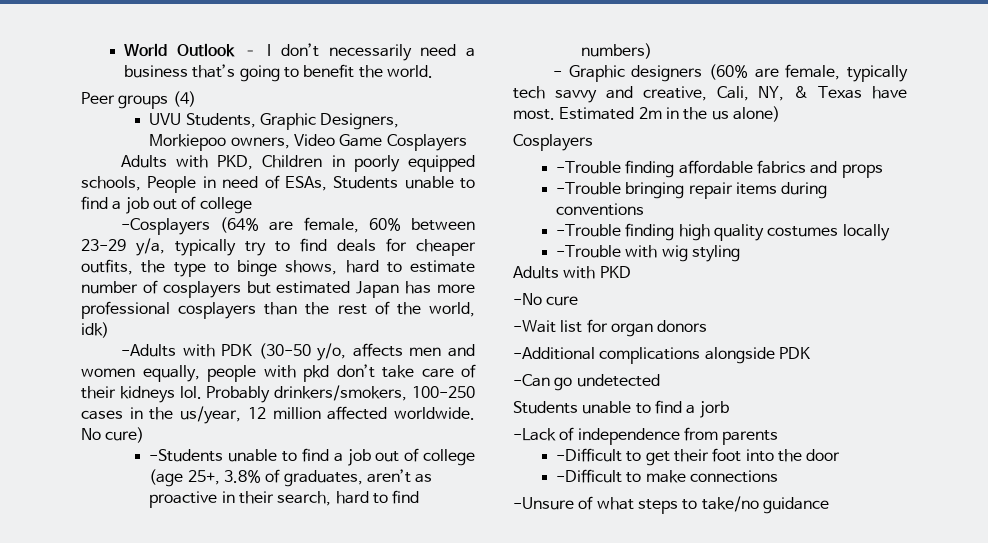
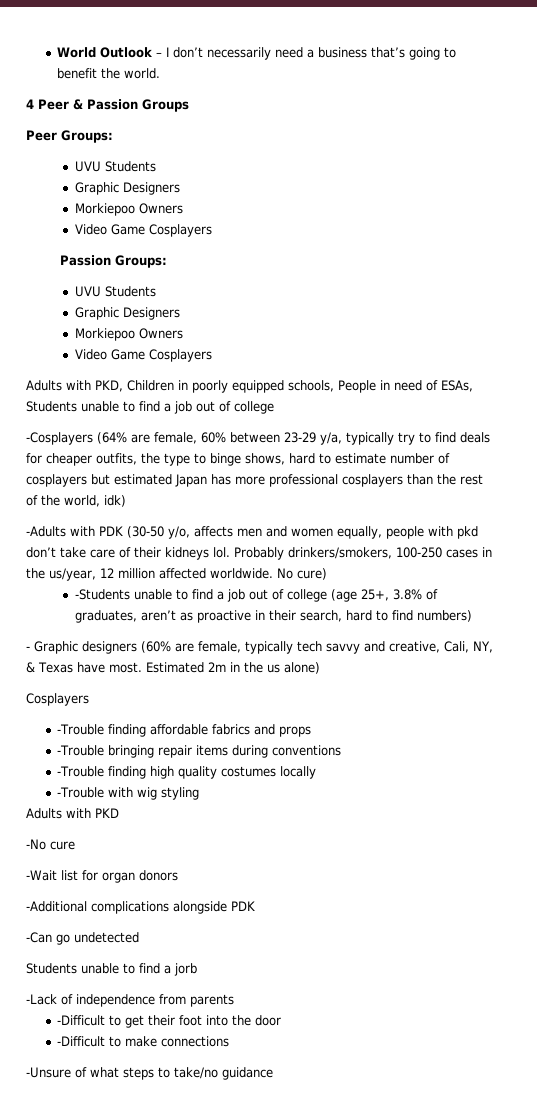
- Peer groups (4)
- UVU Students, Graphic Designers, Morkiepoo owners, Video Game Cosplayers
+ 4 Peer & Passion Groups
+ Peer Groups:
+ UVU Students
+ Graphic Designers
+ Morkiepoo Owners
+ Video Game Cosplayers
+ Passion Groups:
+ UVU Students
+ Graphic Designers
+ Morkiepoo Owners
+ Video Game Cosplayers

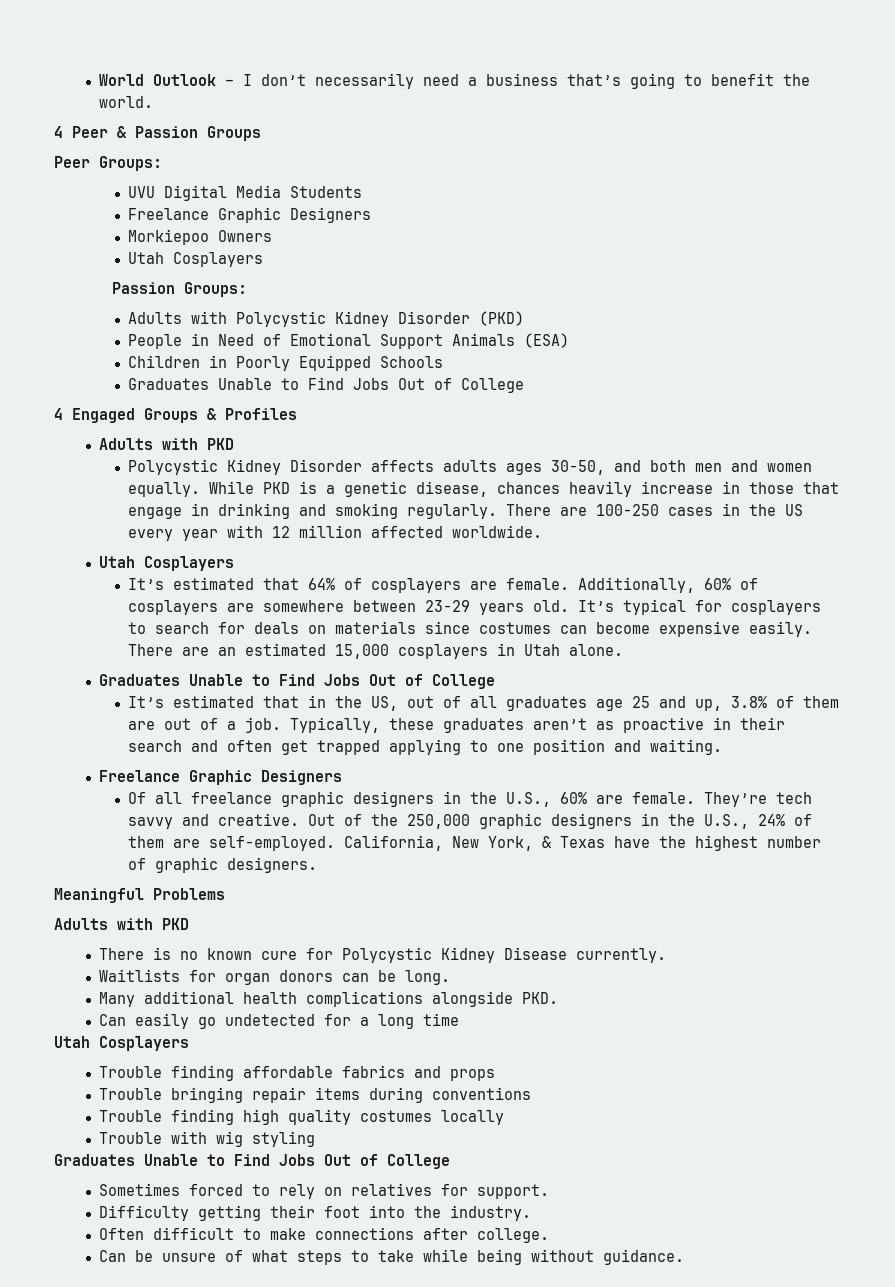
  Peer Groups:
- UVU Students
- Graphic Designers
+ UVU Digital Media Students
+ Freelance Graphic Designers
  Morkiepoo Owners
- Video Game Cosplayers
+ Utah Cosplayers
  Passion Groups:
- UVU Students
- Graphic Designers
- Morkiepoo Owners
- Video Game Cosplayers
- Adults with PKD, Children in poorly equipped schools, People in need of ESAs, Students unable to find a job out of college
- -Cosplayers (64% are female, 60% between 23-29 y/a, typically try to find deals for cheaper outfits, the type to binge shows, hard to estimate number of cosplayers but estimated Japan has more professional cosplayers than the rest of the world, idk)
- -Adults with PDK (30-50 y/o, affects men and women equally, people with pkd don’t take care of their kidneys lol. Probably drinkers/smokers, 100-250 cases in the us/year, 12 million affected worldwide. No cure)
- -Students unable to find a job out of college (age 25+, 3.8% of graduates, aren’t as proactive in their search, hard to find numbers)
- - Graphic designers (60% are female, typically tech savvy and creative, Cali, NY, & Texas have most. Estimated 2m in the us alone)
- Cosplayers
- -Trouble finding affordable fabrics and props
+ Adults with Polycystic Kidney Disorder (PKD)
+ People in Need of Emotional Support Animals (ESA)
+ Children in Poorly Equipped Schools
+ Graduates Unable to Find Jobs Out of College
+ 4 Engaged Groups & Profiles
+ Adults with PKD
+ Polycystic Kidney Disorder affects adults ages 30-50, and both men and women equally. While PKD is a genetic disease, chances heavily increase in those that engage in drinking and smoking regularly. There are 100-250 cases in the US every year with 12 million affected worldwide.
+ Utah Cosplayers
+ It’s estimated that 64% of cosplayers are female. Additionally, 60% of cosplayers are somewhere between 23-29 years old. It’s typical for cosplayers to search for deals on materials since costumes can become expensive easily. There are an estimated 15,000 cosplayers in Utah alone.
+ Graduates Unable to Find Jobs Out of College
+ It’s estimated that in the US, out of all graduates age 25 and up, 3.8% of them are out of a job. Typically, these graduates aren’t as proactive in their search and often get trapped applying to one position and waiting.
+ Freelance Graphic Designers
+ Of all freelance graphic designers in the U.S., 60% are female. They’re tech savvy and creative. Out of the 250,000 graphic designers in the U.S., 24% of them are self-employed. California, New York, & Texas have the highest number of graphic designers.
+ Meaningful Problems
+ Adults with PKD
+ There is no known cure for Polycystic Kidney Disease currently.
+ Waitlists for organ donors can be long.
+ Many additional health complications alongside PKD.
+ Can easily go undetected for a long time
+ Utah Cosplayers
+ Trouble finding affordable fabrics and props
- -Trouble bringing repair items during conventions
+ Trouble bringing repair items during conventions
- -Trouble finding high quality costumes locally
+ Trouble finding high quality costumes locally
- -Trouble with wig styling
- Adults with PKD
- -No cure
- -Wait list for organ donors
- -Additional complications alongside PDK
- -Can go undetected
- Students unable to find a jorb
- -Lack of independence from parents
- -Difficult to get their foot into the door
- -Difficult to make connections
- -Unsure of what steps to take/no guidance
+ Trouble with wig styling
+ Graduates Unable to Find Jobs Out of College
+ Sometimes forced to rely on relatives for support.
+ Difficulty getting their foot into the industry.
+ Often difficult to make connections after college.
+ Can be unsure of what steps to take while being without guidance.

